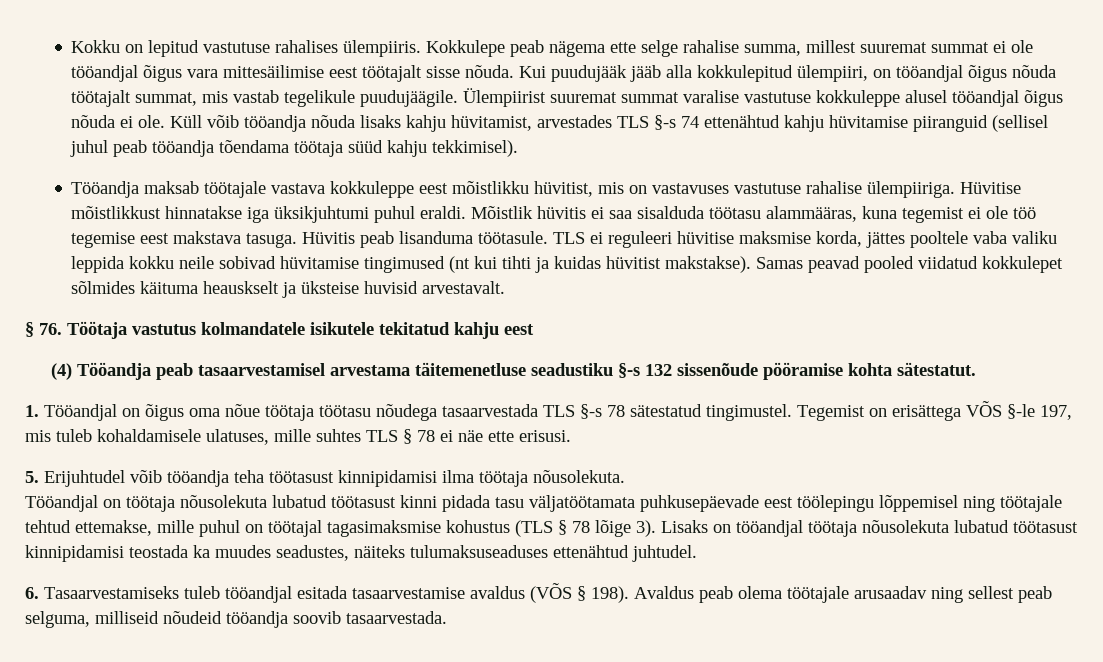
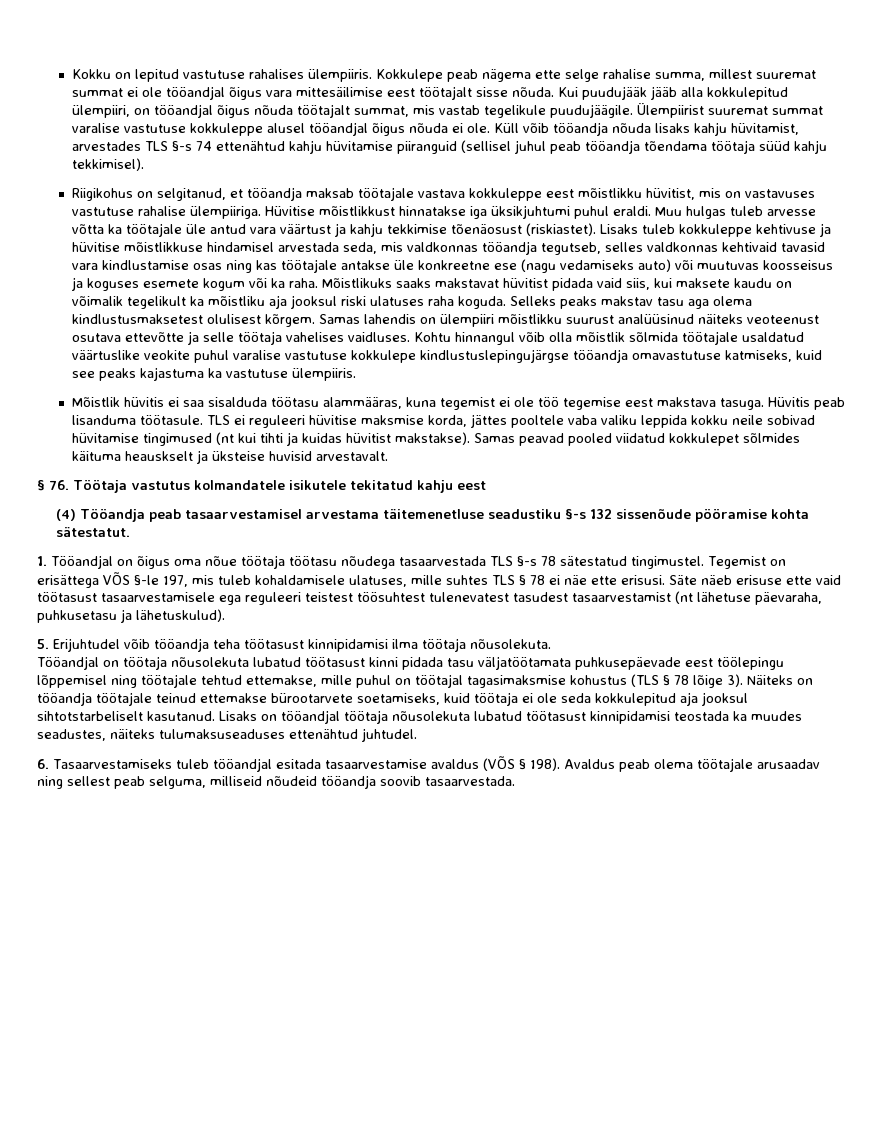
- Tööandja maksab töötajale vastava kokkuleppe eest mõistlikku hüvitist, mis on vastavuses vastutuse rahalise ülempiiriga.
+ Riigikohus on selgitanud, et tööandja maksab töötajale vastava kokkuleppe eest mõistlikku hüvitist, mis on vastavuses vastutuse rahalise ülempiiriga.
- Hüvitise mõistlikkust hinnatakse iga üksikjuhtumi puhul eraldi. Mõistlik hüvitis ei saa sisalduda töötasu alammääras, kuna tegemist ei ole töö tegemise eest makstava tasuga.
+ Hüvitise mõistlikkust hinnatakse iga üksikjuhtumi puhul eraldi. Muu hulgas tuleb arvesse võtta ka töötajale üle antud vara väärtust ja kahju tekkimise tõenäosust (riskiastet). Lisaks tuleb kokkuleppe kehtivuse ja hüvitise mõistlikkuse hindamisel arvestada seda, mis valdkonnas tööandja tegutseb, selles valdkonnas kehtivaid tavasid vara kindlustamise osas ning kas töötajale antakse üle konkreetne ese (nagu vedamiseks auto) või muutuvas koosseisus ja koguses esemete kogum või ka raha. Mõistlikuks saaks makstavat hüvitist pidada vaid siis, kui maksete kaudu on võimalik tegelikult ka mõistliku aja jooksul riski ulatuses raha koguda. Selleks peaks makstav tasu aga olema kindlustusmaksetest olulisest kõrgem. Samas lahendis on ülempiiri mõistlikku suurust analüüsinud näiteks veoteenust osutava ettevõtte ja selle töötaja vahelises vaidluses. Kohtu hinnangul võib olla mõistlik sõlmida töötajale usaldatud väärtuslike veokite puhul varalise vastutuse kokkulepe kindlustuslepingujärgse tööandja omavastutuse katmiseks, kuid see peaks kajastuma ka vastutuse ülempiiris.
+ Mõistlik hüvitis ei saa sisalduda töötasu alammääras, kuna tegemist ei ole töö tegemise eest makstava tasuga.
+ Säte näeb erisuse ette vaid töötasust tasaarvestamisele ega reguleeri teistest töösuhtest tulenevatest tasudest tasaarvestamist (nt lähetuse päevaraha, puhkusetasu ja lähetuskulud).
+ Näiteks on tööandja töötajale teinud ettemakse bürootarvete soetamiseks, kuid töötaja ei ole seda kokkulepitud aja jooksul sihtotstarbeliselt kasutanud.

